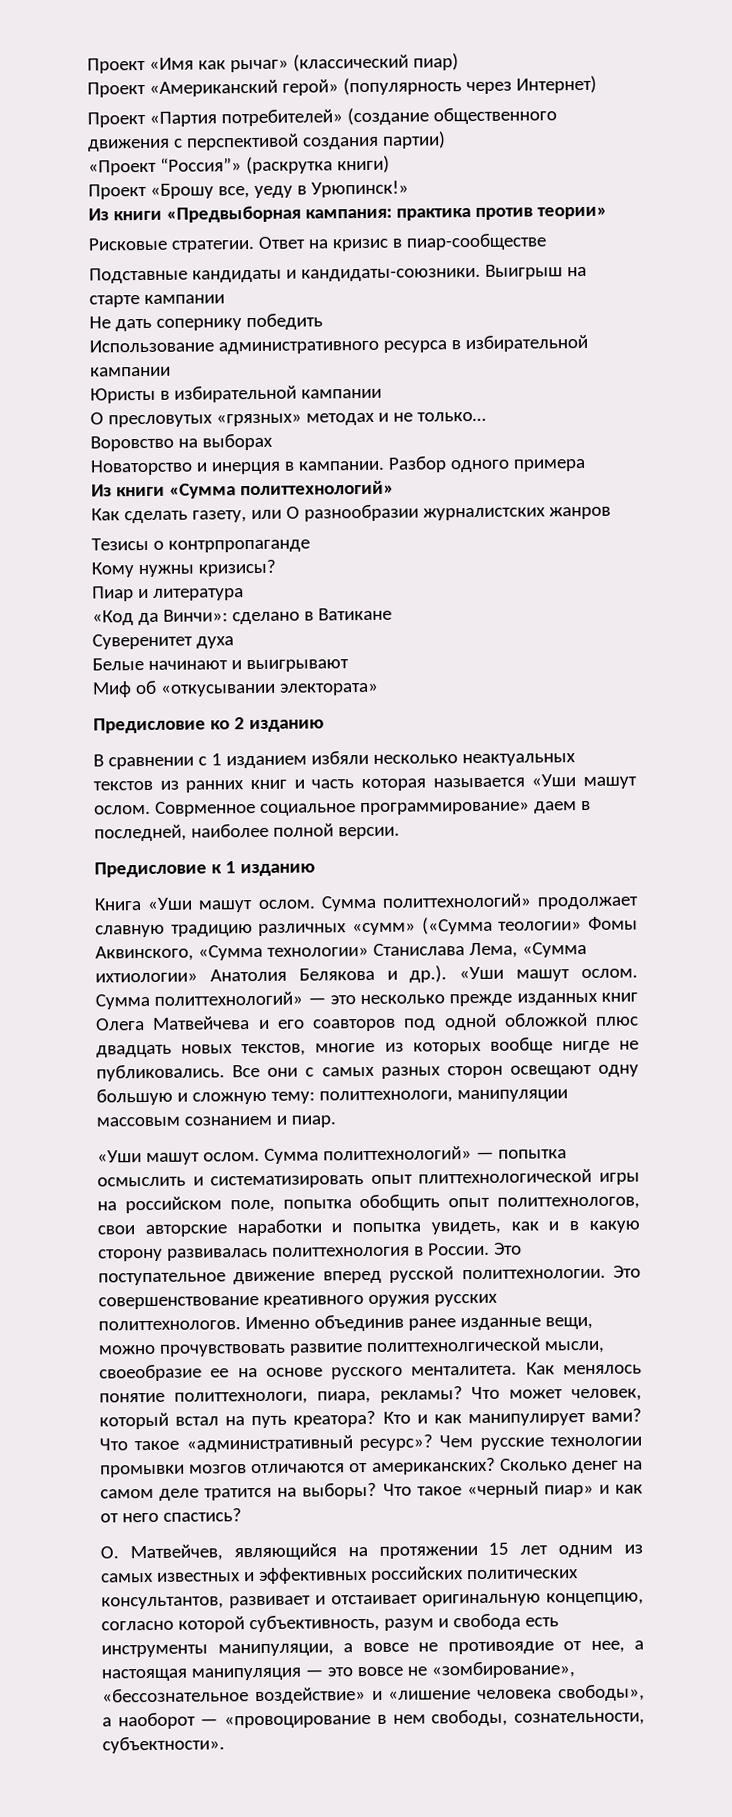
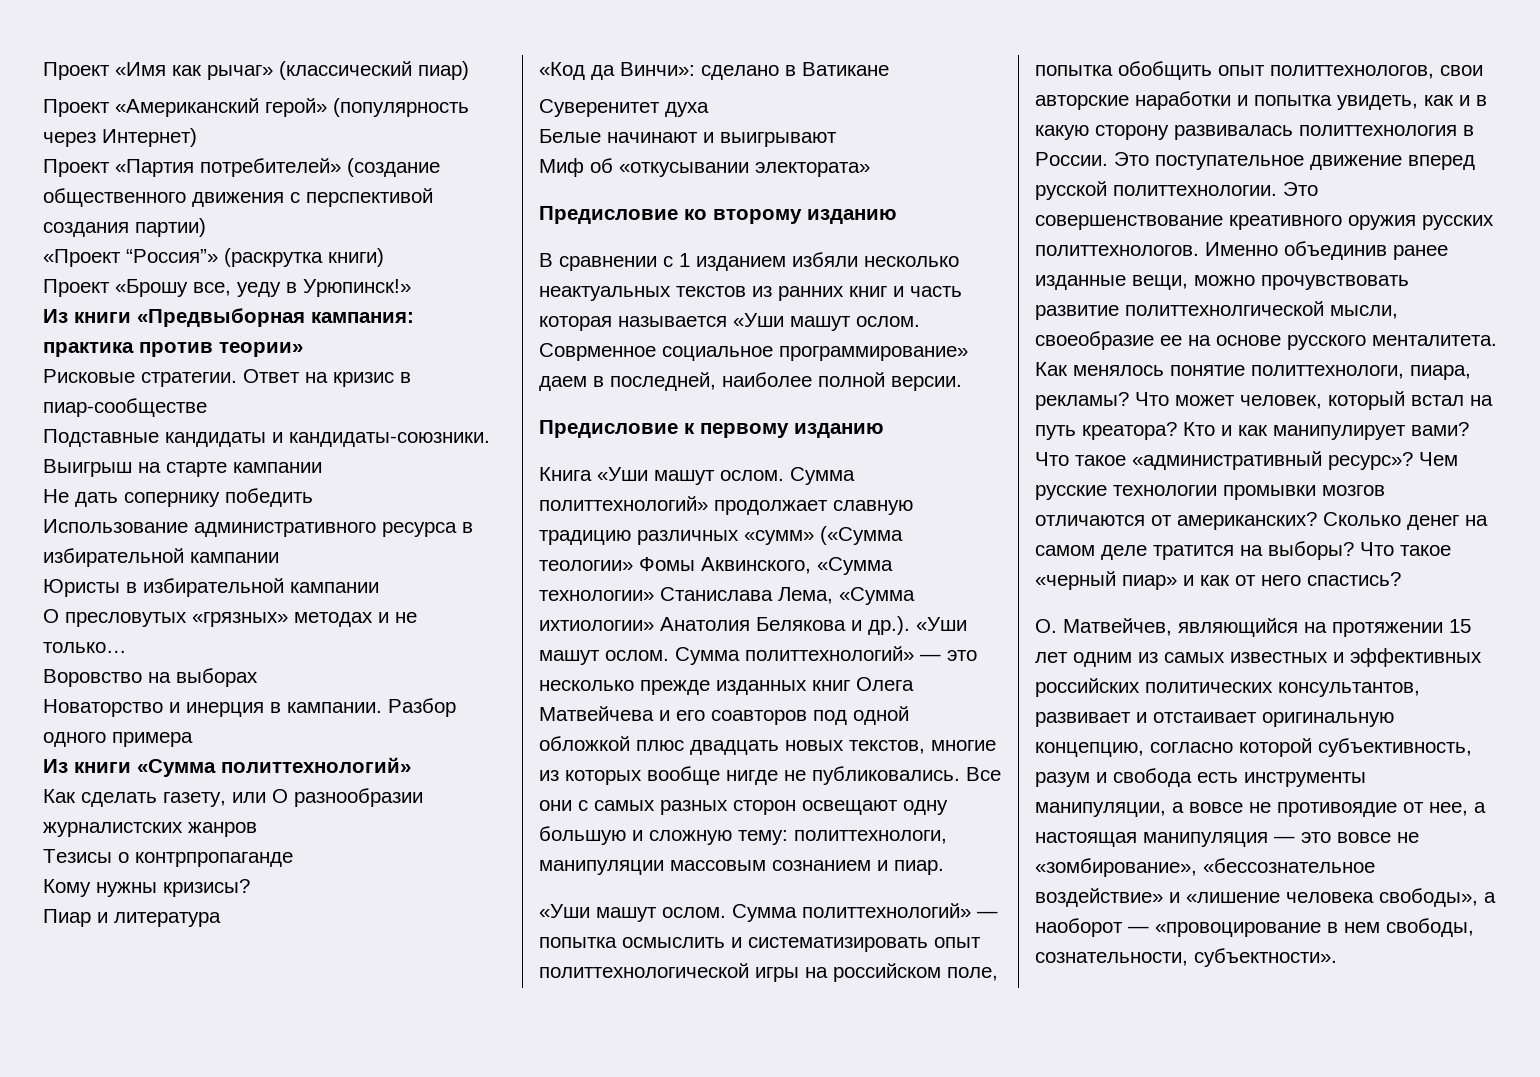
- Предисловие ко 2 изданию
+ Предисловие ко второму изданию
- Предисловие к 1 изданию
+ Предисловие к первому изданию
- Сумма политтехнологий» — попытка осмыслить и систематизировать опыт плиттехнологической игры на российском поле, попытка обобщить опыт политтехнологов, свои авторские наработки и попытка увидеть, как и в какую сторону развивалась политтехнология в России.
+ Сумма политтехнологий» — попытка осмыслить и систематизировать опыт политтехнологической игры на российском поле, попытка обобщить опыт политтехнологов, свои авторские наработки и попытка увидеть, как и в какую сторону развивалась политтехнология в России.

